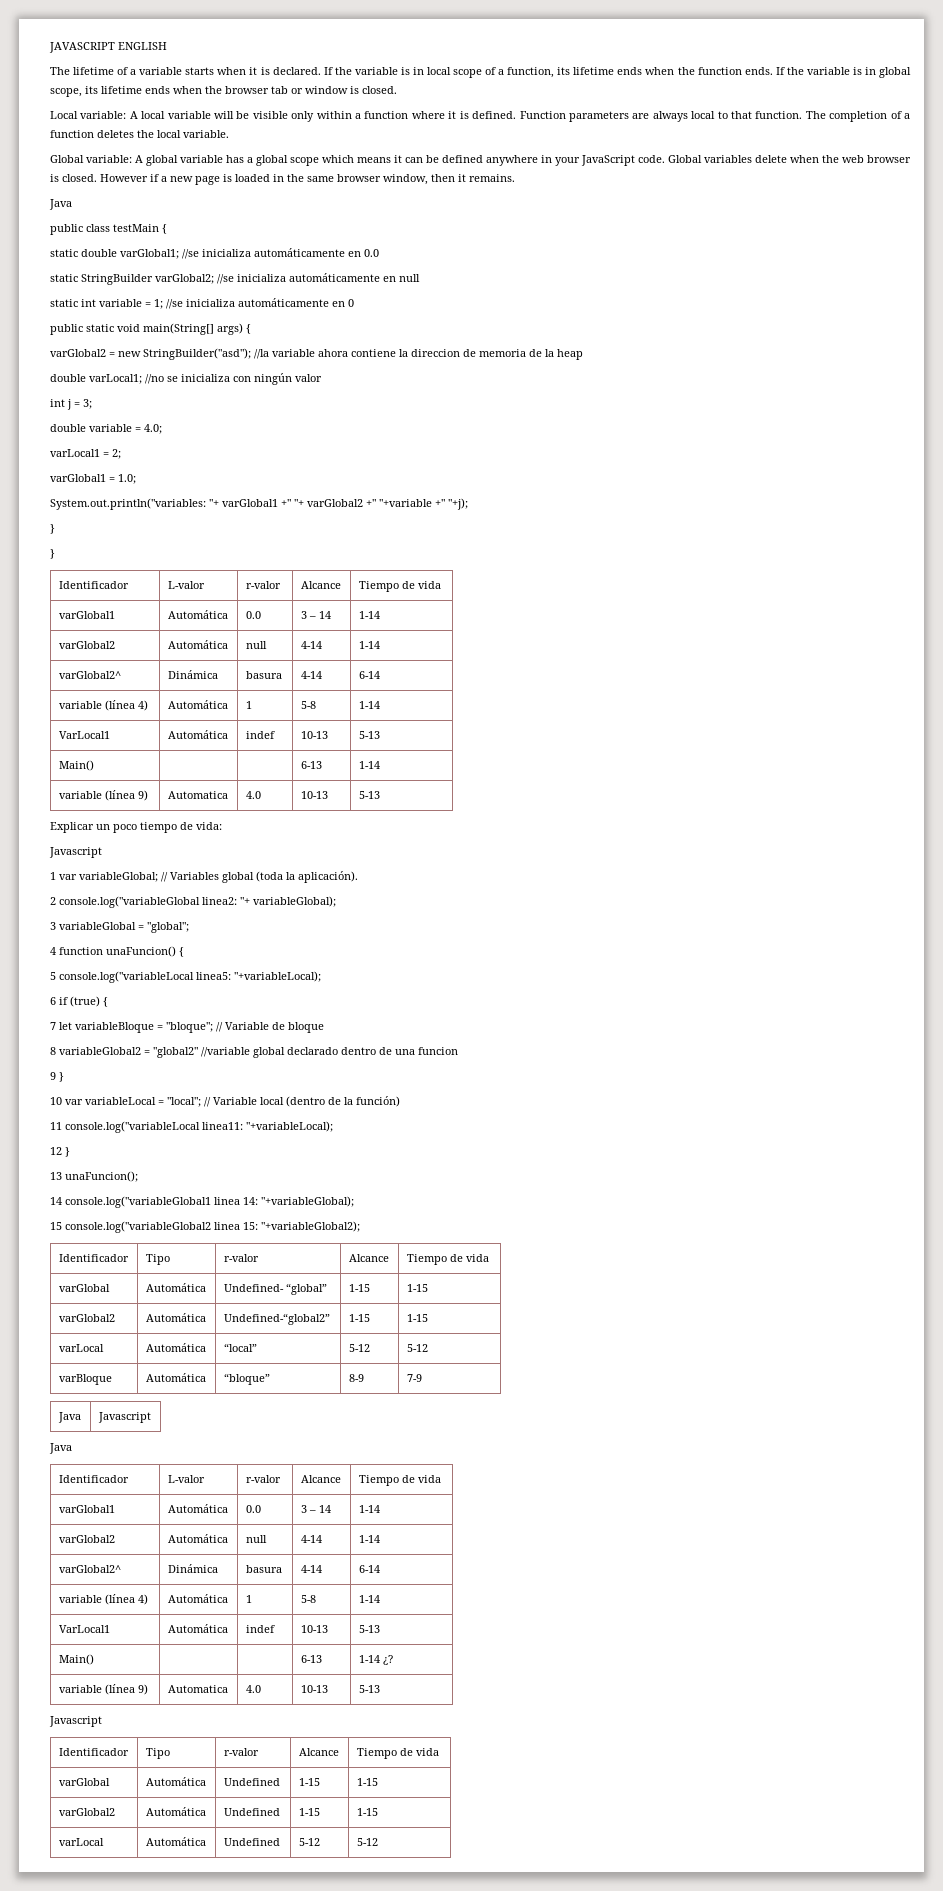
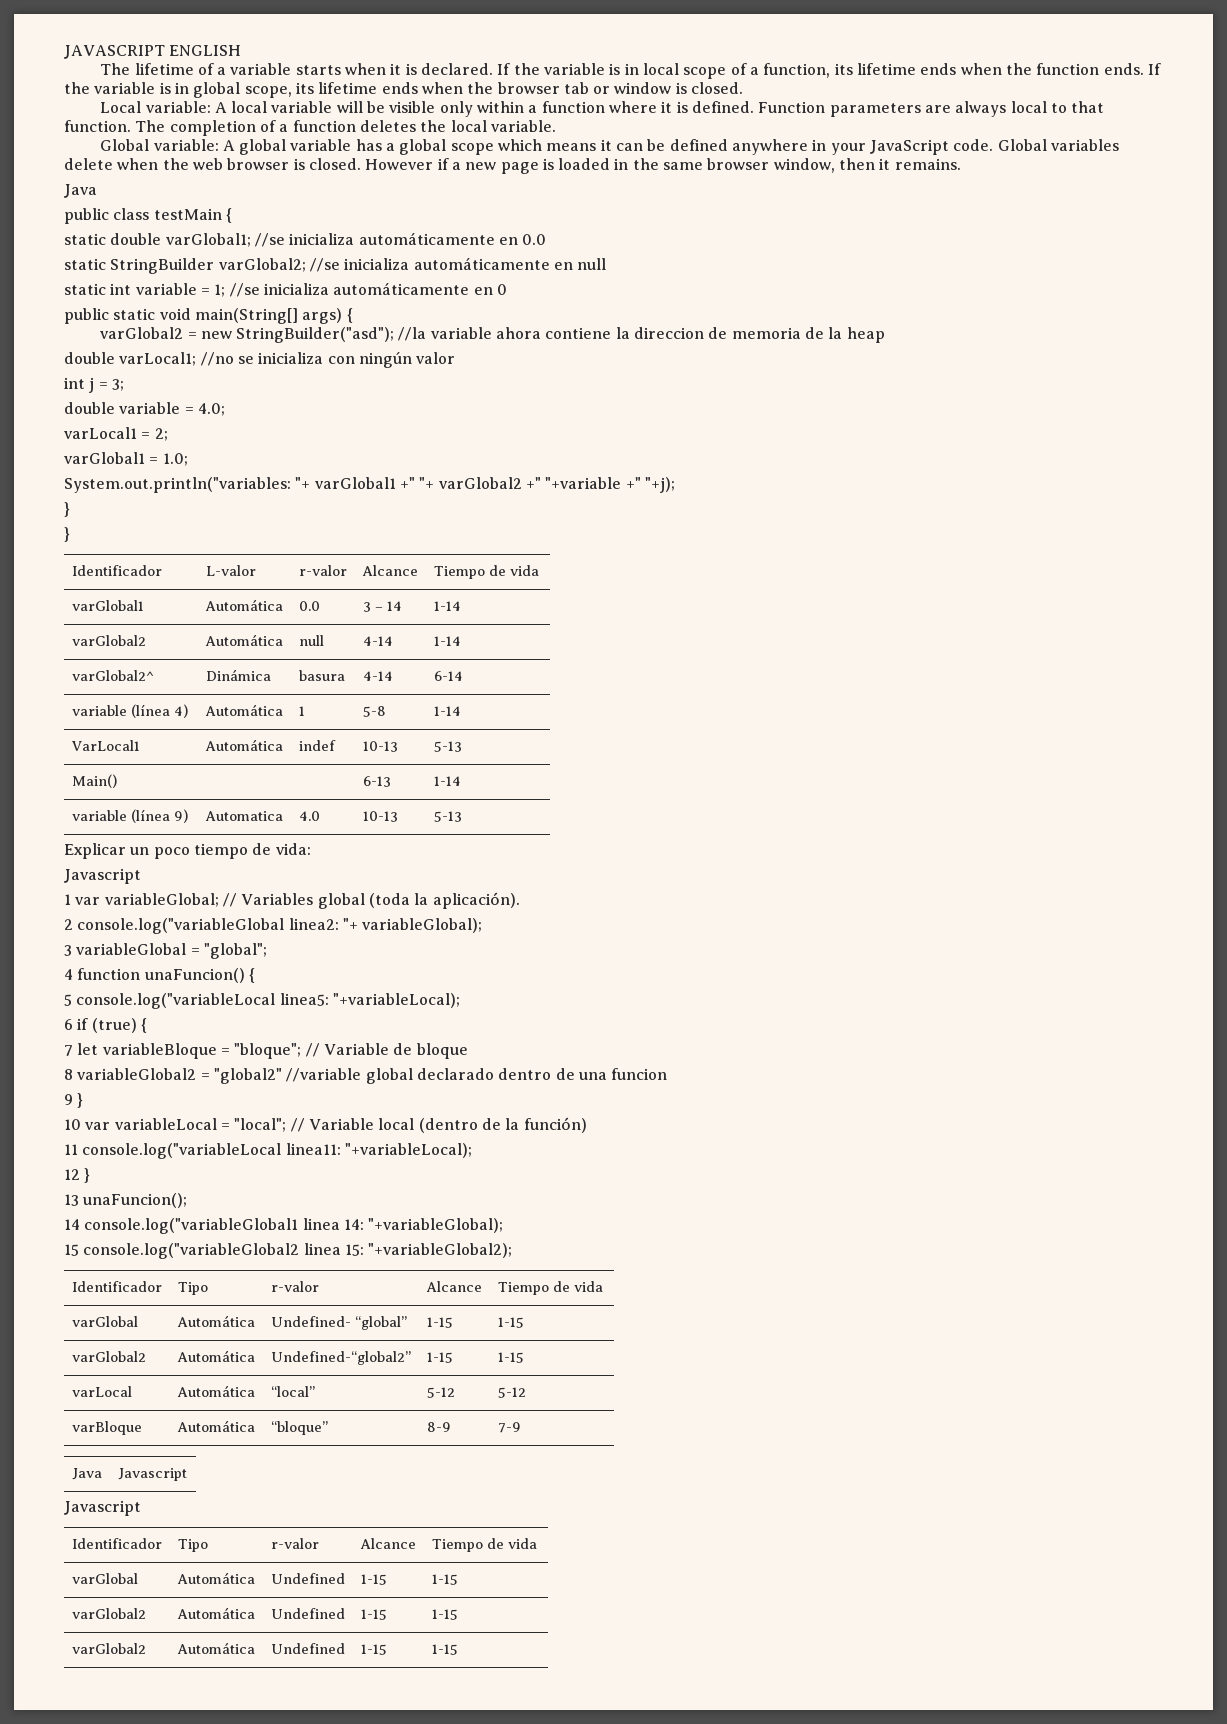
  Java | Javascript
- Java
- Identificador | L-valor | r-valor | Alcance | Tiempo de vida
- varGlobal1 | Automática | 0.0 | 3 – 14 | 1-14
- varGlobal2 | Automática | null | 4-14 | 1-14
- varGlobal2^ | Dinámica | basura | 4-14 | 6-14
- variable (línea 4) | Automática | 1 | 5-8 | 1-14
- VarLocal1 | Automática | indef | 10-13 | 5-13
- Main() | | | 6-13 | 1-14 ¿?
- variable (línea 9) | Automatica | 4.0 | 10-13 | 5-13
  varGlobal | Automática | Undefined | 1-15 | 1-15
  varGlobal2 | Automática | Undefined | 1-15 | 1-15
- varLocal | Automática | Undefined | 5-12 | 5-12
+ varGlobal2 | Automática | Undefined | 1-15 | 1-15

